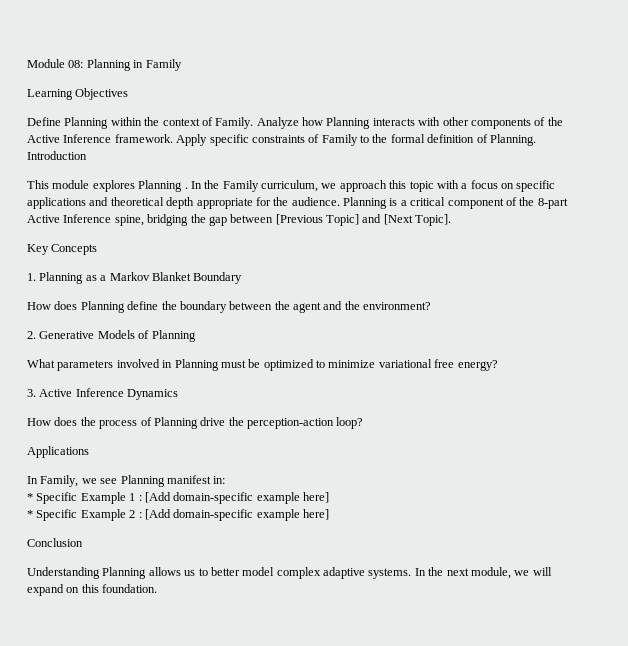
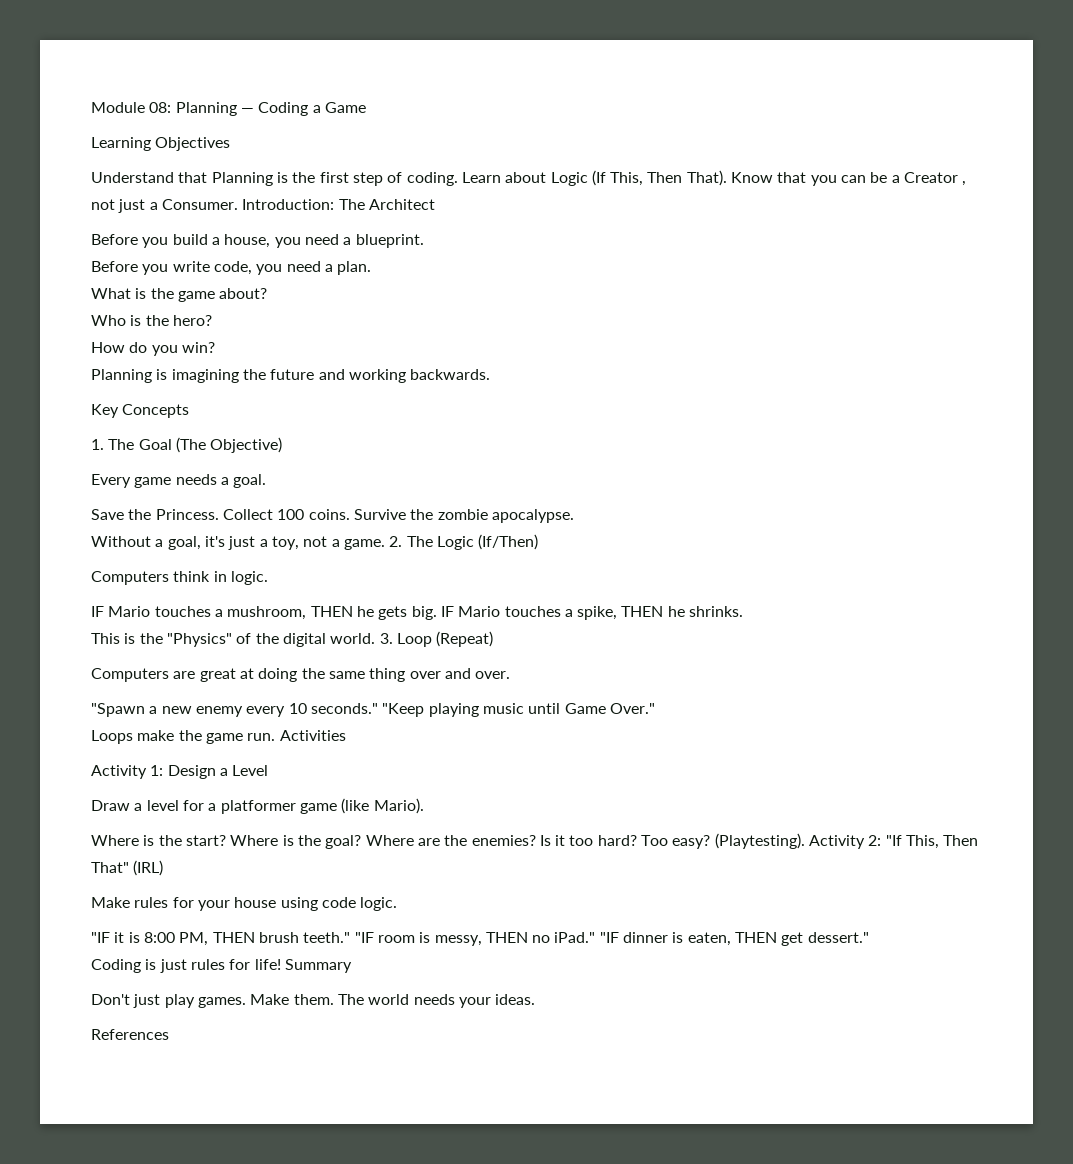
- Module 08: Planning in Family
+ Module 08: Planning — Coding a Game
  Learning Objectives
- Define Planning within the context of Family. Analyze how Planning interacts with other components of the Active Inference framework. Apply specific constraints of Family to the formal definition of Planning. Introduction
- This module explores Planning . In the Family curriculum, we approach this topic with a focus on specific applications and theoretical depth appropriate for the audience. Planning is a critical component of the 8-part Active Inference spine, bridging the gap between [Previous Topic] and [Next Topic].
+ Understand that Planning is the first step of coding. Learn about Logic (If This, Then That). Know that you can be a Creator , not just a Consumer. Introduction: The Architect
+ Before you build a house, you need a blueprint.
+ Before you write code, you need a plan.
+ What is the game about?
+ Who is the hero?
+ How do you win?
+ Planning is imagining the future and working backwards.
  Key Concepts
- 1. Planning as a Markov Blanket Boundary
- How does Planning define the boundary between the agent and the environment?
- 2. Generative Models of Planning
- What parameters involved in Planning must be optimized to minimize variational free energy?
- 3. Active Inference Dynamics
- How does the process of Planning drive the perception-action loop?
- Applications
- In Family, we see Planning manifest in:
- * Specific Example 1 : [Add domain-specific example here]
- * Specific Example 2 : [Add domain-specific example here]
- Conclusion
- Understanding Planning allows us to better model complex adaptive systems. In the next module, we will expand on this foundation.
+ 1. The Goal (The Objective)
+ Every game needs a goal.
+ Save the Princess. Collect 100 coins. Survive the zombie apocalypse.
+ Without a goal, it's just a toy, not a game. 2. The Logic (If/Then)
+ Computers think in logic.
+ IF Mario touches a mushroom, THEN he gets big. IF Mario touches a spike, THEN he shrinks.
+ This is the "Physics" of the digital world. 3. Loop (Repeat)
+ Computers are great at doing the same thing over and over.
+ "Spawn a new enemy every 10 seconds." "Keep playing music until Game Over."
+ Loops make the game run. Activities
+ Activity 1: Design a Level
+ Draw a level for a platformer game (like Mario).
+ Where is the start? Where is the goal? Where are the enemies? Is it too hard? Too easy? (Playtesting). Activity 2: "If This, Then That" (IRL)
+ Make rules for your house using code logic.
+ "IF it is 8:00 PM, THEN brush teeth." "IF room is messy, THEN no iPad." "IF dinner is eaten, THEN get dessert."
+ Coding is just rules for life! Summary
+ Don't just play games. Make them. The world needs your ideas.
+ References

